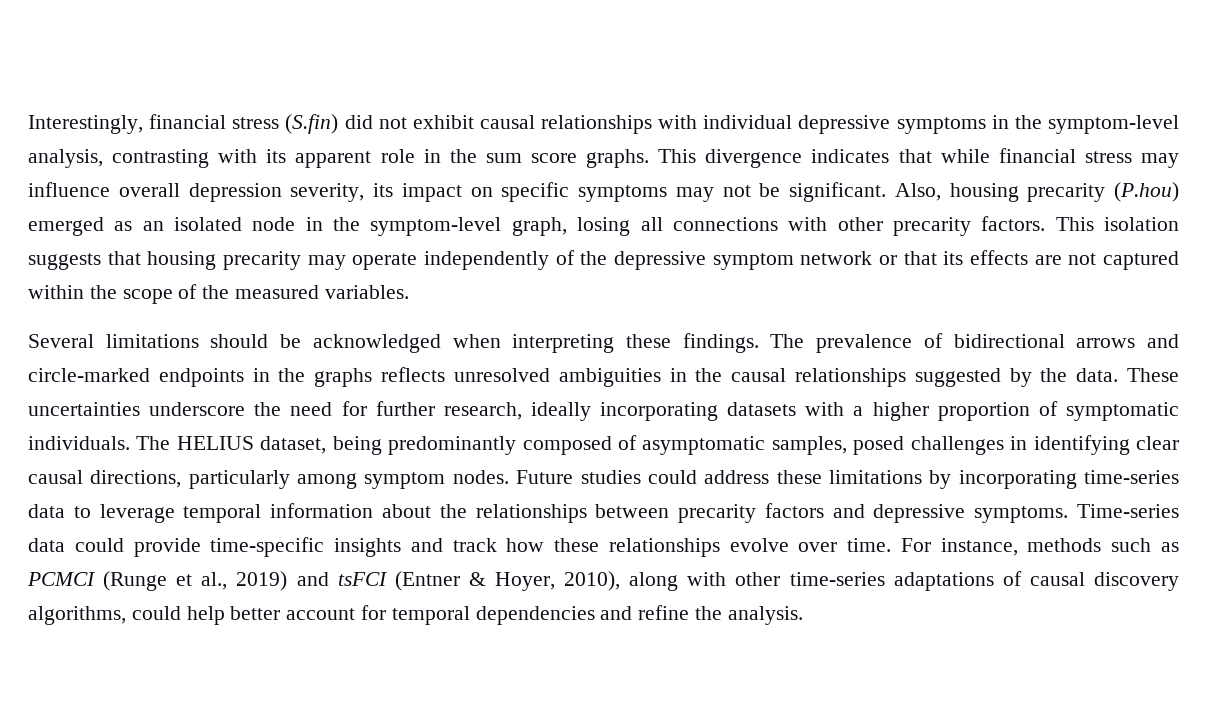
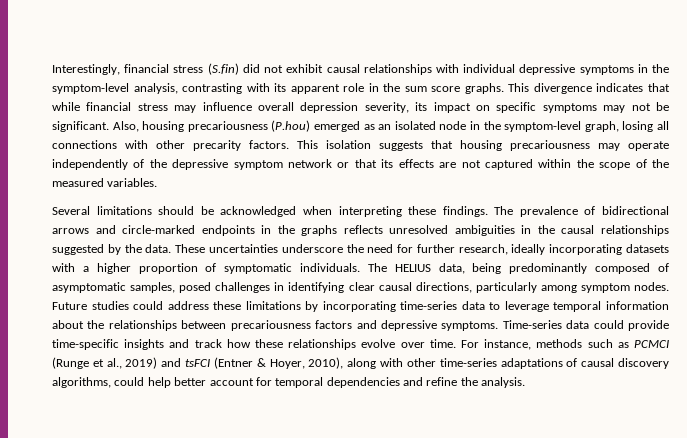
- Also, housing precarity (P.hou) emerged as an isolated node in the symptom-level graph, losing all connections with other precarity factors.
+ Also, housing precariousness (P.hou) emerged as an isolated node in the symptom-level graph, losing all connections with other precarity factors.
- This isolation suggests that housing precarity may operate independently of the depressive symptom network or that its effects are not captured within the scope of the measured variables.
+ This isolation suggests that housing precariousness may operate independently of the depressive symptom network or that its effects are not captured within the scope of the measured variables.
- The HELIUS dataset, being predominantly composed of asymptomatic samples, posed challenges in identifying clear causal directions, particularly among symptom nodes.
+ The HELIUS data, being predominantly composed of asymptomatic samples, posed challenges in identifying clear causal directions, particularly among symptom nodes.
- Future studies could address these limitations by incorporating time-series data to leverage temporal information about the relationships between precarity factors and depressive symptoms.
+ Future studies could address these limitations by incorporating time-series data to leverage temporal information about the relationships between precariousness factors and depressive symptoms.

